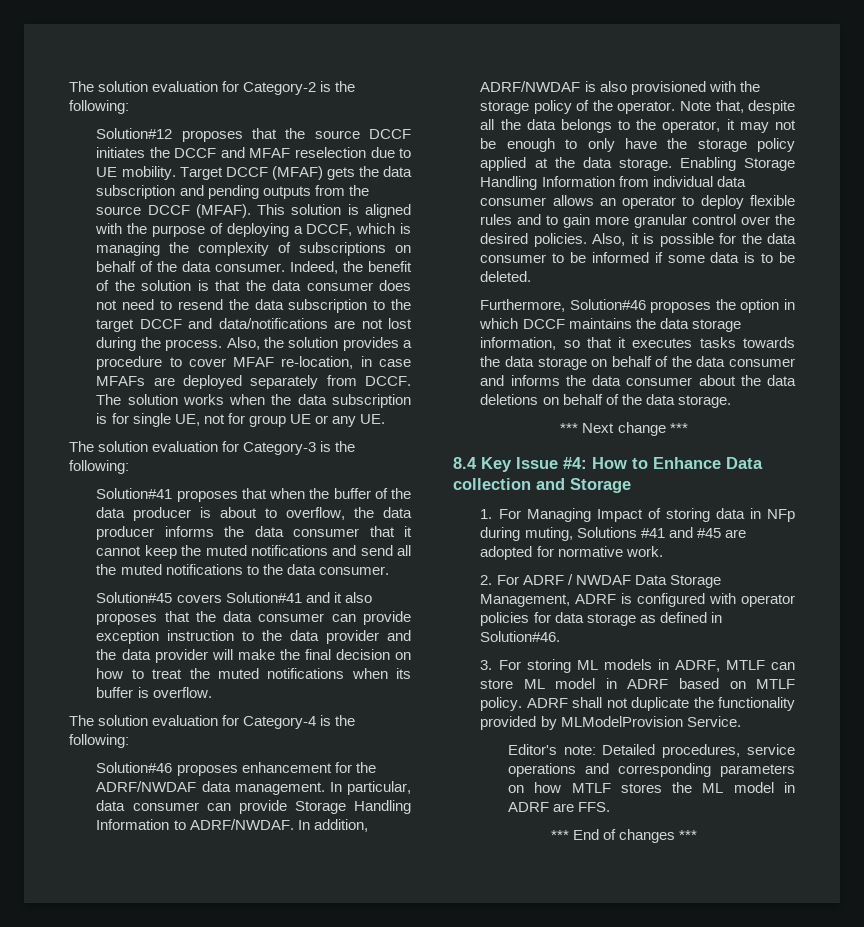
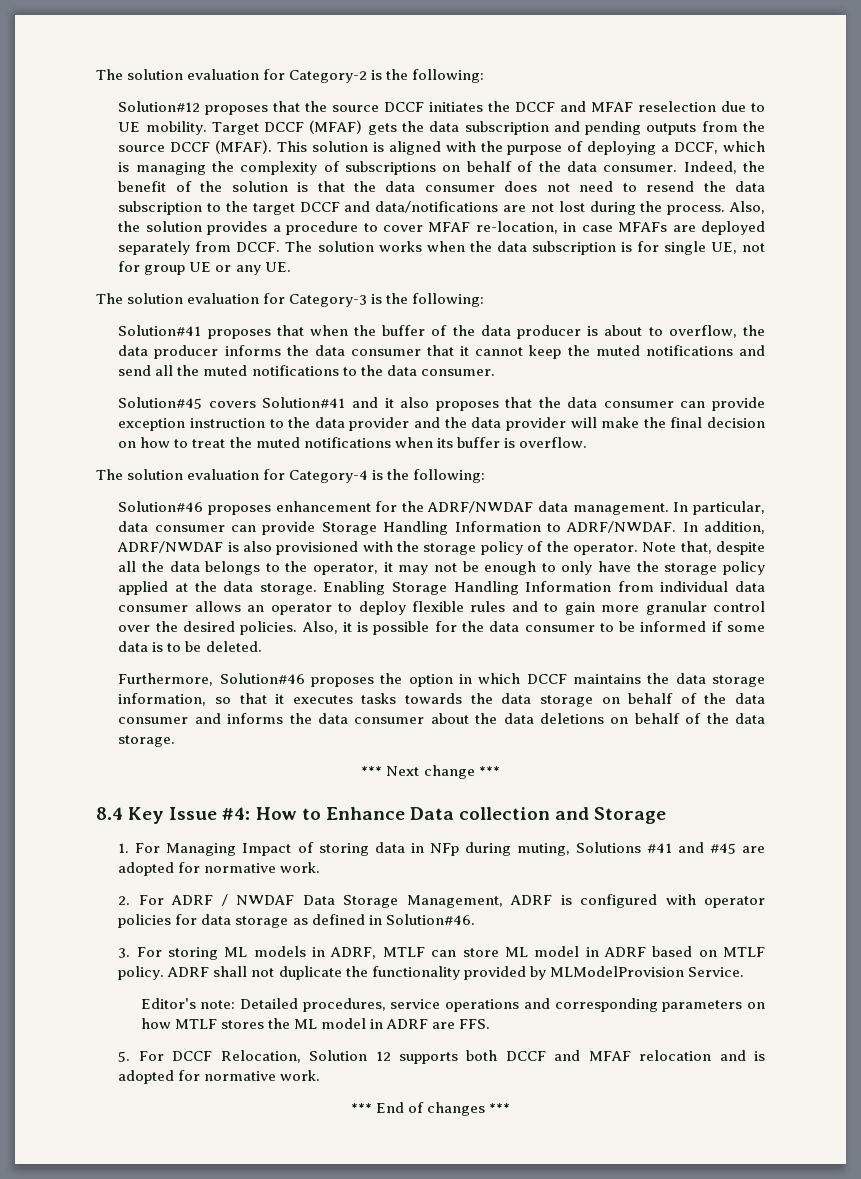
+ 5. For DCCF Relocation, Solution 12 supports both DCCF and MFAF relocation and is adopted for normative work.

